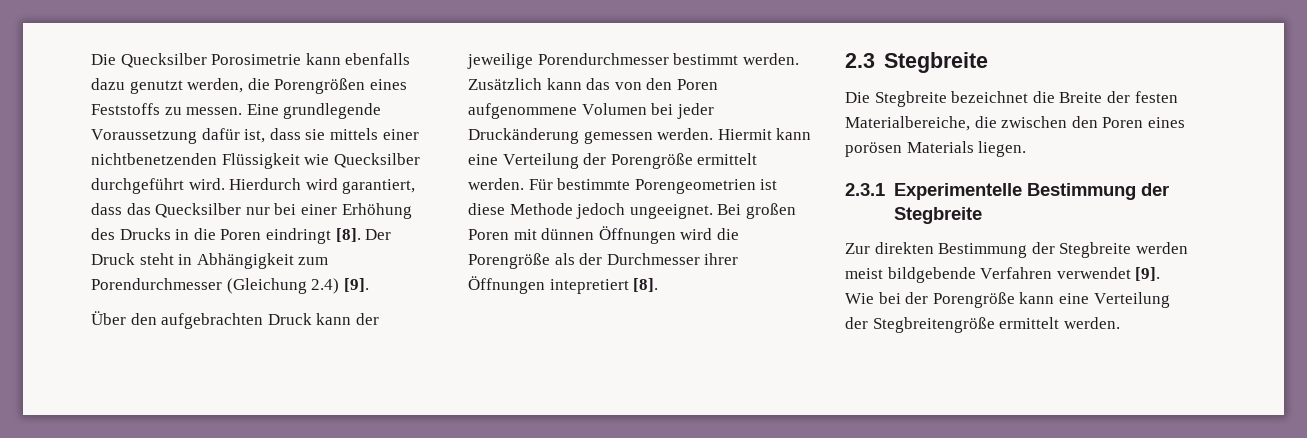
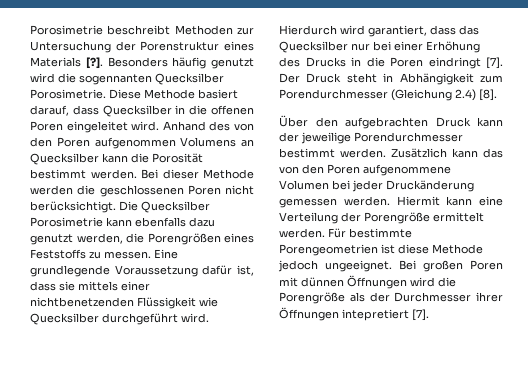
+ Porosimetrie beschreibt Methoden zur Untersuchung der Porenstruktur eines Materials [?]. Besonders häufig genutzt wird die sogennanten Quecksilber Porosimetrie. Diese Methode basiert darauf, dass Quecksilber in die offenen Poren eingeleitet wird. Anhand des von den Poren aufgenommen Volumens an Quecksilber kann die Porosität bestimmt werden. Bei dieser Methode werden die geschlossenen Poren nicht berücksichtigt.
- Hierdurch wird garantiert, dass das Quecksilber nur bei einer Erhöhung des Drucks in die Poren eindringt [8].
+ Hierdurch wird garantiert, dass das Quecksilber nur bei einer Erhöhung des Drucks in die Poren eindringt [7].
- Der Druck steht in Abhängigkeit zum Porendurchmesser (Gleichung 2.4) [9].
+ Der Druck steht in Abhängigkeit zum Porendurchmesser (Gleichung 2.4) [8].
- Bei großen Poren mit dünnen Öffnungen wird die Porengröße als der Durchmesser ihrer Öffnungen intepretiert [8].
- 2.3 Stegbreite
- Die Stegbreite bezeichnet die Breite der festen Materialbereiche, die zwischen den Poren eines porösen Materials liegen.
- 2.3.1 Experimentelle Bestimmung der Stegbreite
- Zur direkten Bestimmung der Stegbreite werden meist bildgebende Verfahren verwendet [9]. Wie bei der Porengröße kann eine Verteilung der Stegbreitengröße ermittelt werden.
+ Bei großen Poren mit dünnen Öffnungen wird die Porengröße als der Durchmesser ihrer Öffnungen intepretiert [7].

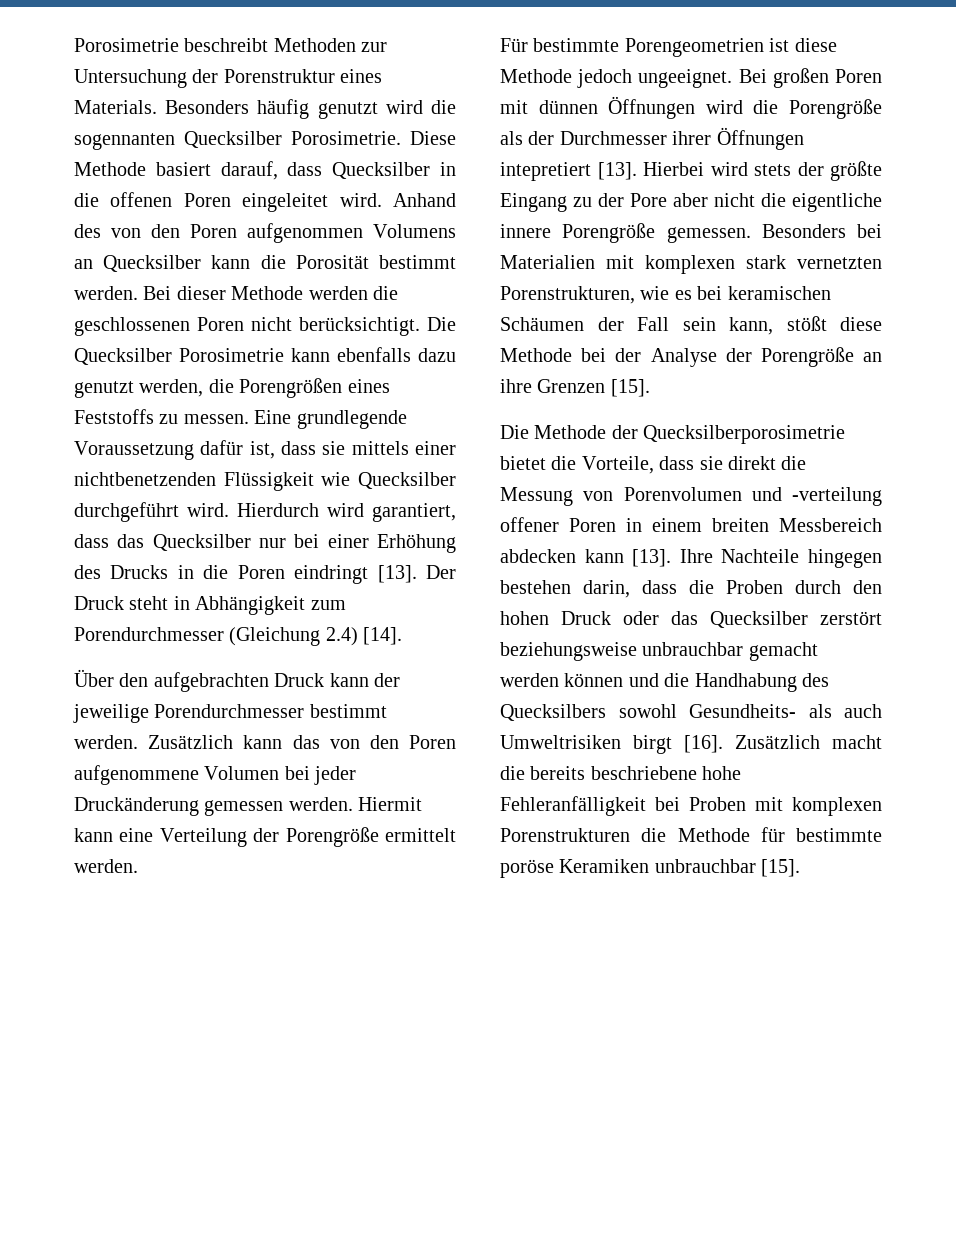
- Porosimetrie beschreibt Methoden zur Untersuchung der Porenstruktur eines Materials [?].
+ Porosimetrie beschreibt Methoden zur Untersuchung der Porenstruktur eines Materials.
- Hierdurch wird garantiert, dass das Quecksilber nur bei einer Erhöhung des Drucks in die Poren eindringt [7].
+ Hierdurch wird garantiert, dass das Quecksilber nur bei einer Erhöhung des Drucks in die Poren eindringt [13].
- Der Druck steht in Abhängigkeit zum Porendurchmesser (Gleichung 2.4) [8].
+ Der Druck steht in Abhängigkeit zum Porendurchmesser (Gleichung 2.4) [14].
- Hiermit kann eine Verteilung der Porengröße ermittelt werden. Für bestimmte Porengeometrien ist diese Methode jedoch ungeeignet.
+ Hiermit kann eine Verteilung der Porengröße ermittelt werden.
+ Für bestimmte Porengeometrien ist diese Methode jedoch ungeeignet.
- Bei großen Poren mit dünnen Öffnungen wird die Porengröße als der Durchmesser ihrer Öffnungen intepretiert [7].
+ Bei großen Poren mit dünnen Öffnungen wird die Porengröße als der Durchmesser ihrer Öffnungen intepretiert [13]. Hierbei wird stets der größte Eingang zu der Pore aber nicht die eigentliche innere Porengröße gemessen. Besonders bei Materialien mit komplexen stark vernetzten Porenstrukturen, wie es bei keramischen Schäumen der Fall sein kann, stößt diese Methode bei der Analyse der Porengröße an ihre Grenzen [15].
+ Die Methode der Quecksilberporosimetrie bietet die Vorteile, dass sie direkt die Messung von Porenvolumen und -verteilung offener Poren in einem breiten Messbereich abdecken kann [13]. Ihre Nachteile hingegen bestehen darin, dass die Proben durch den hohen Druck oder das Quecksilber zerstört beziehungsweise unbrauchbar gemacht werden können und die Handhabung des Quecksilbers sowohl Gesundheits- als auch Umweltrisiken birgt [16]. Zusätzlich macht die bereits beschriebene hohe Fehleranfälligkeit bei Proben mit komplexen Porenstrukturen die Methode für bestimmte poröse Keramiken unbrauchbar [15].

